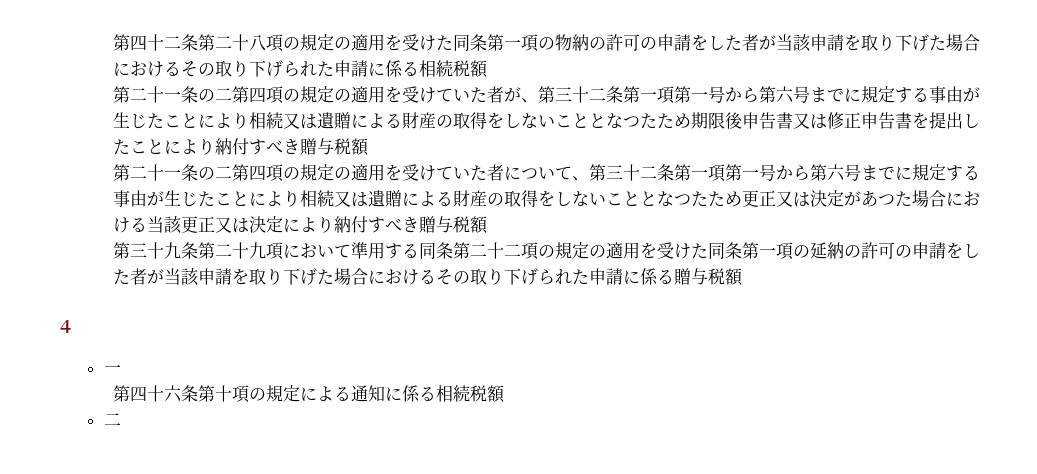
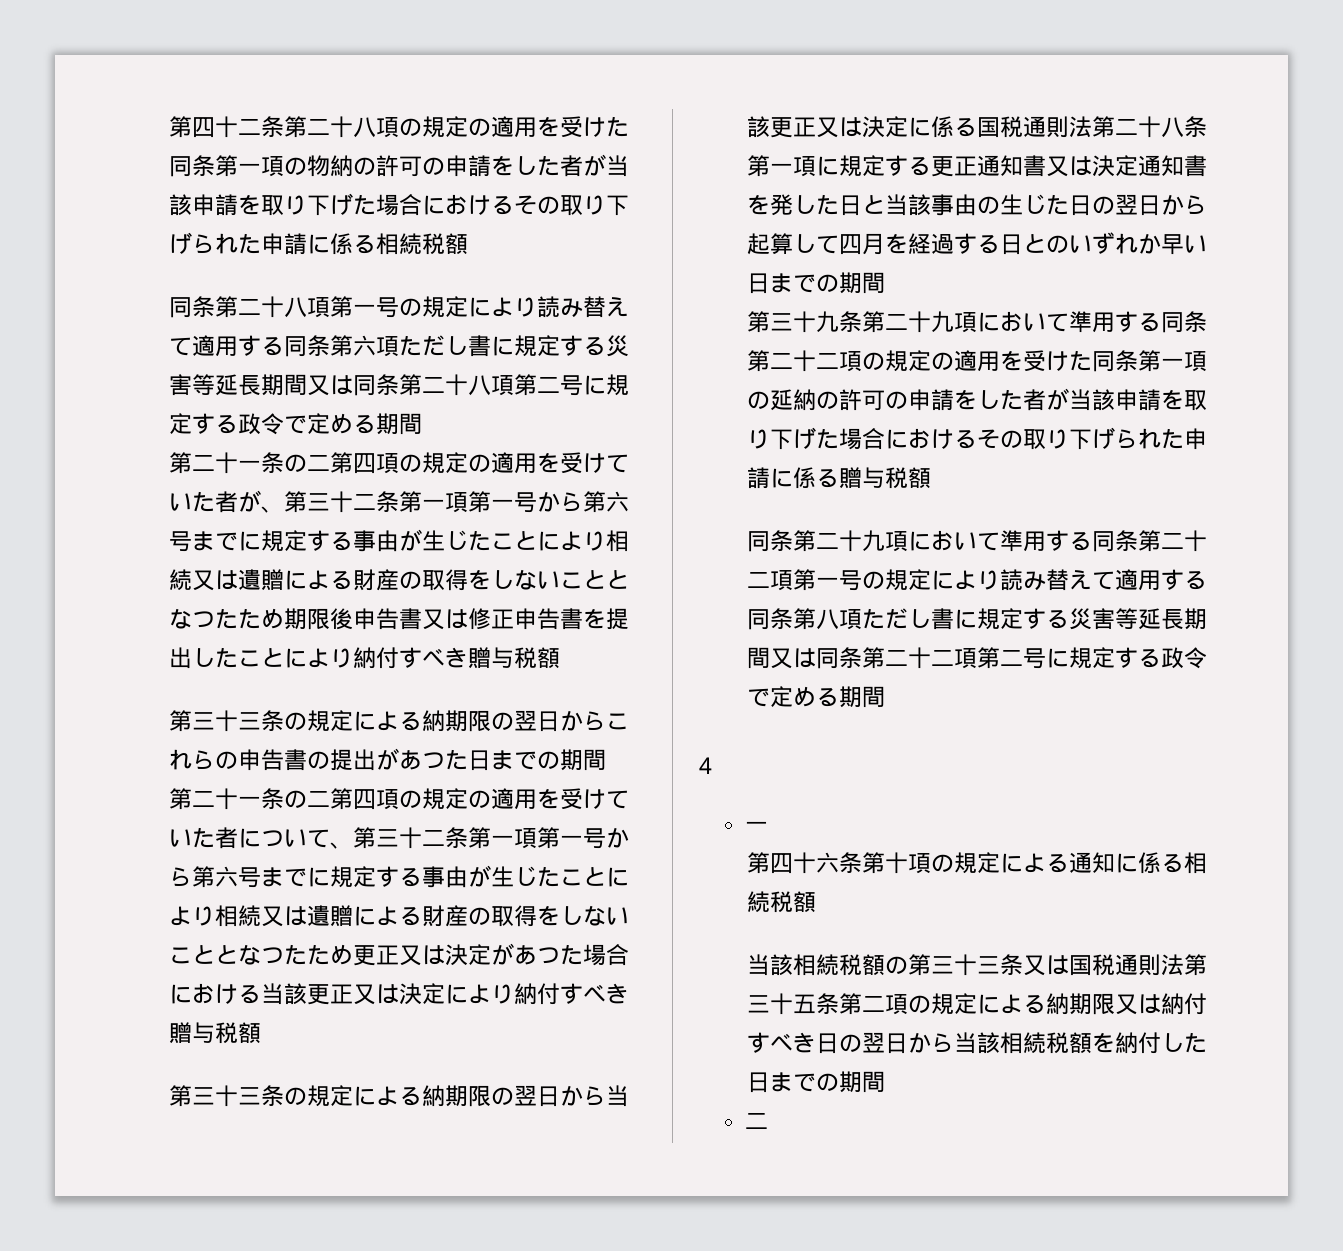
+ 同条第二十八項第一号の規定により読み替えて適用する同条第六項ただし書に規定する災害等延長期間又は同条第二十八項第二号に規定する政令で定める期間
+ 第三十三条の規定による納期限の翌日からこれらの申告書の提出があつた日までの期間
+ 第三十三条の規定による納期限の翌日から当該更正又は決定に係る国税通則法第二十八条第一項に規定する更正通知書又は決定通知書を発した日と当該事由の生じた日の翌日から起算して四月を経過する日とのいずれか早い日までの期間
+ 同条第二十九項において準用する同条第二十二項第一号の規定により読み替えて適用する同条第八項ただし書に規定する災害等延長期間又は同条第二十二項第二号に規定する政令で定める期間
+ 当該相続税額の第三十三条又は国税通則法第三十五条第二項の規定による納期限又は納付すべき日の翌日から当該相続税額を納付した日までの期間

